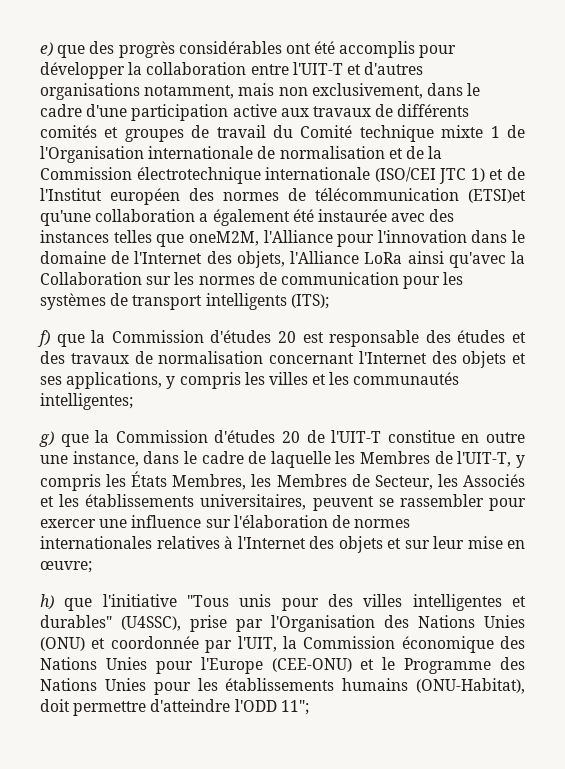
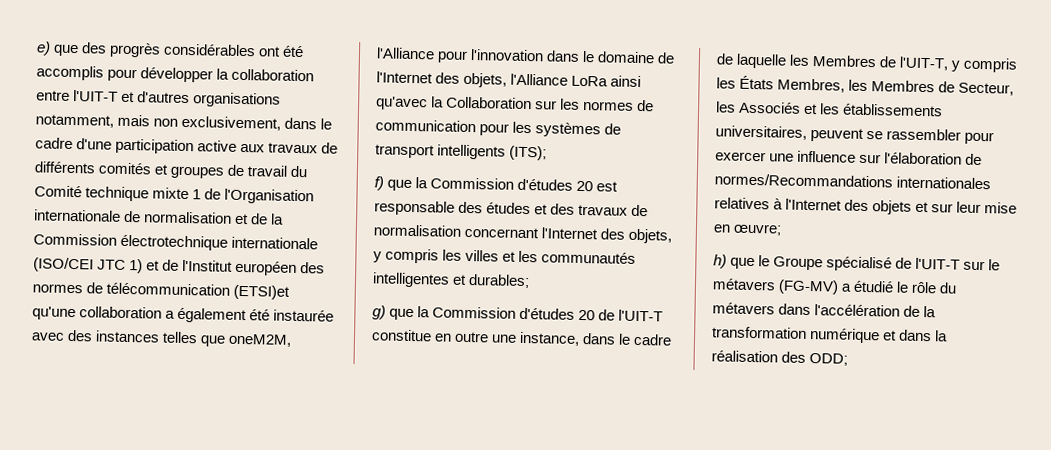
- f) que la Commission d'études 20 est responsable des études et des travaux de normalisation concernant l'Internet des objets et ses applications, y compris les villes et les communautés intelligentes;
+ f) que la Commission d'études 20 est responsable des études et des travaux de normalisation concernant l'Internet des objets, y compris les villes et les communautés intelligentes et durables;
- g) que la Commission d'études 20 de l'UIT-T constitue en outre une instance, dans le cadre de laquelle les Membres de l'UIT-T, y compris les États Membres, les Membres de Secteur, les Associés et les établissements universitaires, peuvent se rassembler pour exercer une influence sur l'élaboration de normes internationales relatives à l'Internet des objets et sur leur mise en œuvre;
+ g) que la Commission d'études 20 de l'UIT-T constitue en outre une instance, dans le cadre de laquelle les Membres de l'UIT-T, y compris les États Membres, les Membres de Secteur, les Associés et les établissements universitaires, peuvent se rassembler pour exercer une influence sur l'élaboration de normes/Recommandations internationales relatives à l'Internet des objets et sur leur mise en œuvre;
- h) que l'initiative "Tous unis pour des villes intelligentes et durables" (U4SSC), prise par l'Organisation des Nations Unies (ONU) et coordonnée par l'UIT, la Commission économique des Nations Unies pour l'Europe (CEE-ONU) et le Programme des Nations Unies pour les établissements humains (ONU-Habitat), doit permettre d'atteindre l'ODD 11";
+ h) que le Groupe spécialisé de l'UIT-T sur le métavers (FG-MV) a étudié le rôle du métavers dans l'accélération de la transformation numérique et dans la réalisation des ODD;

